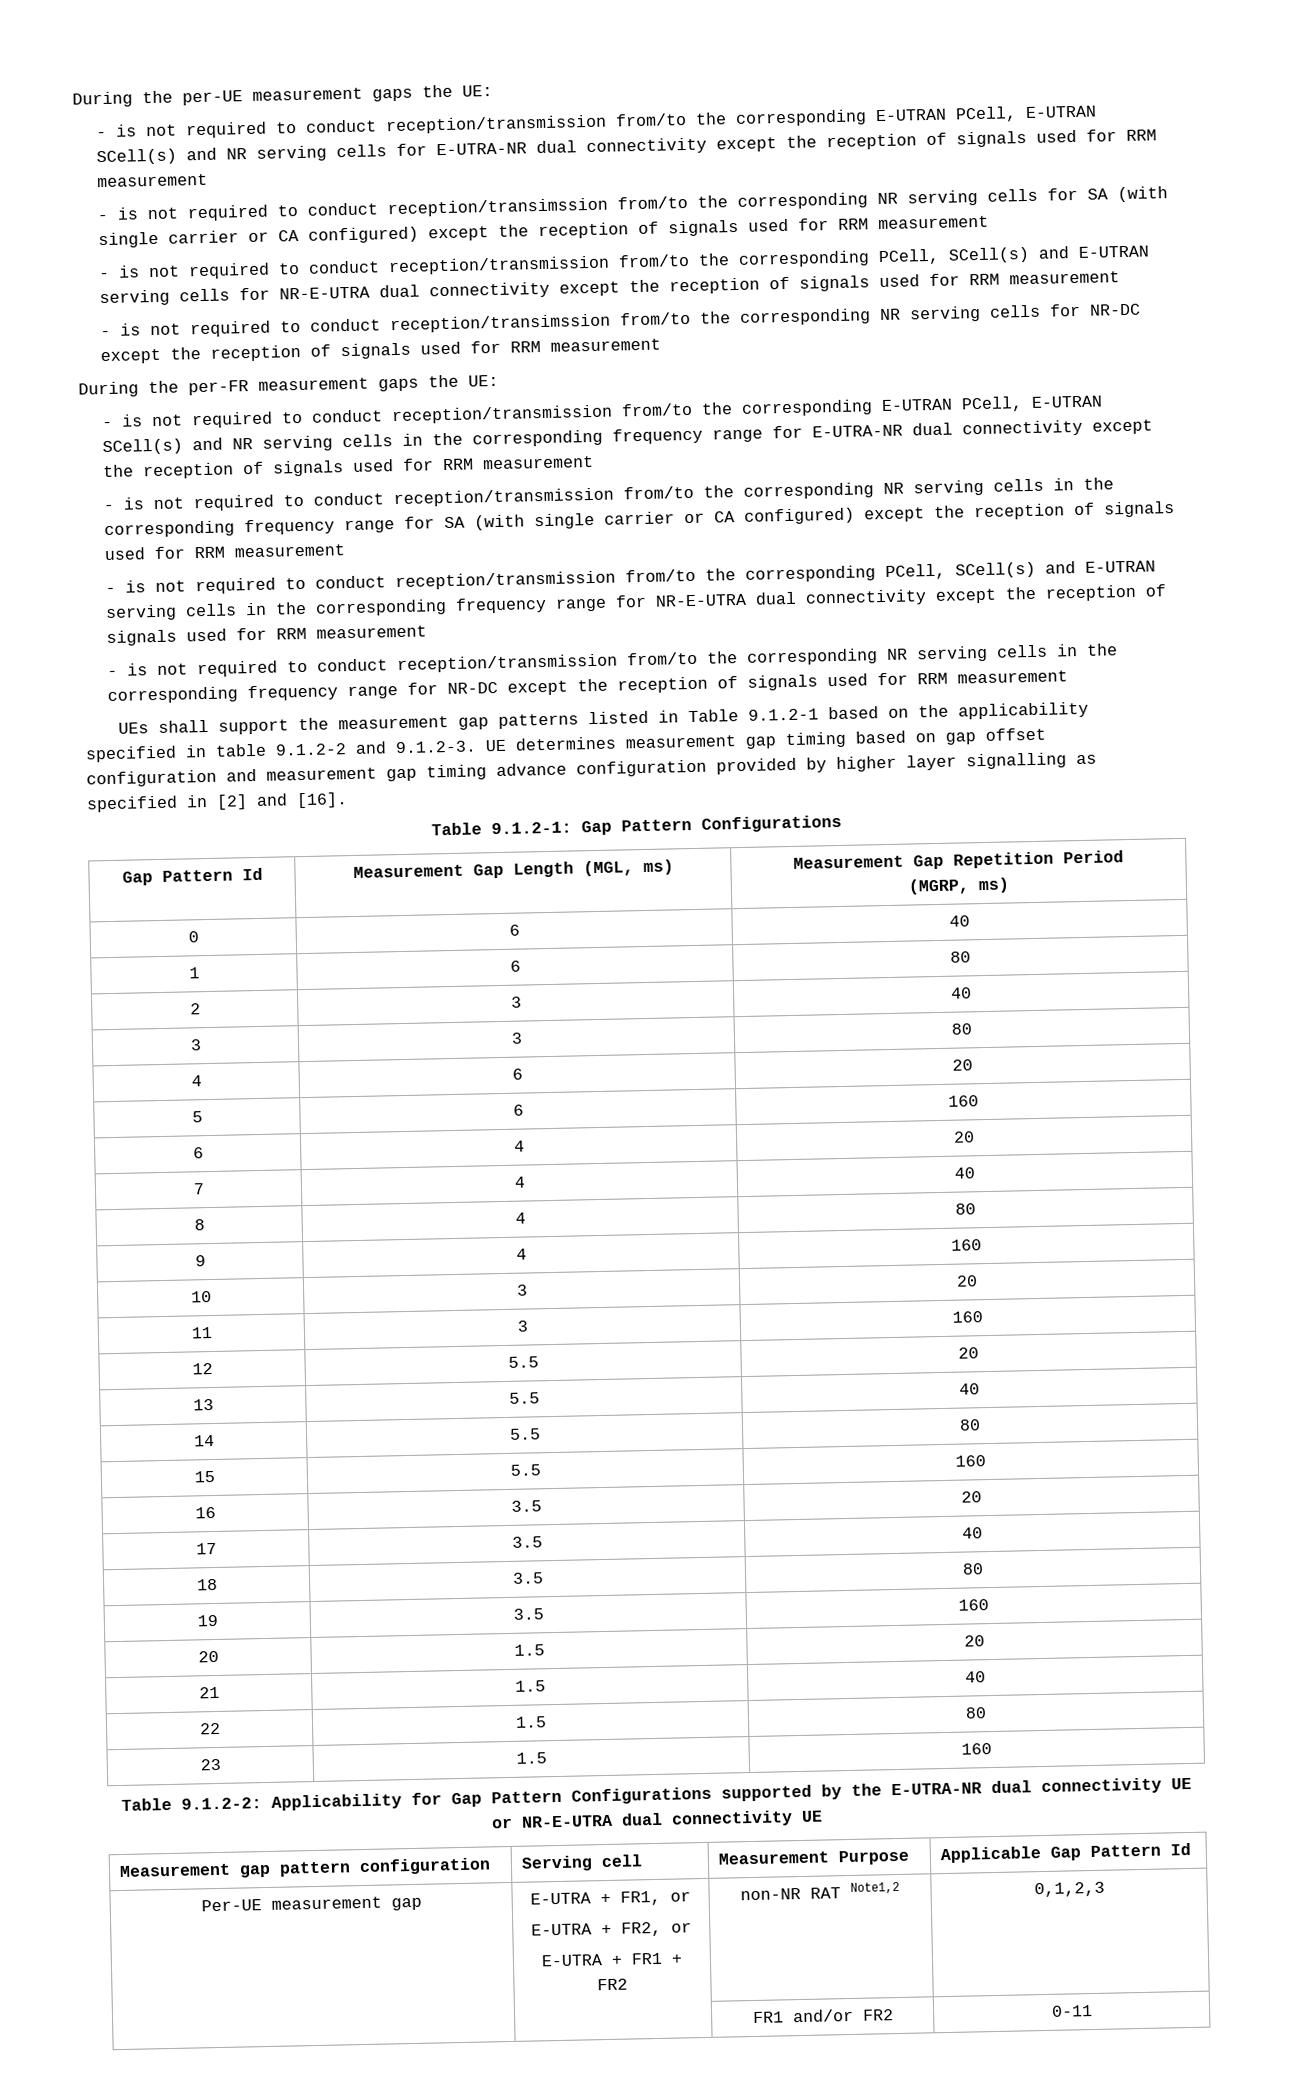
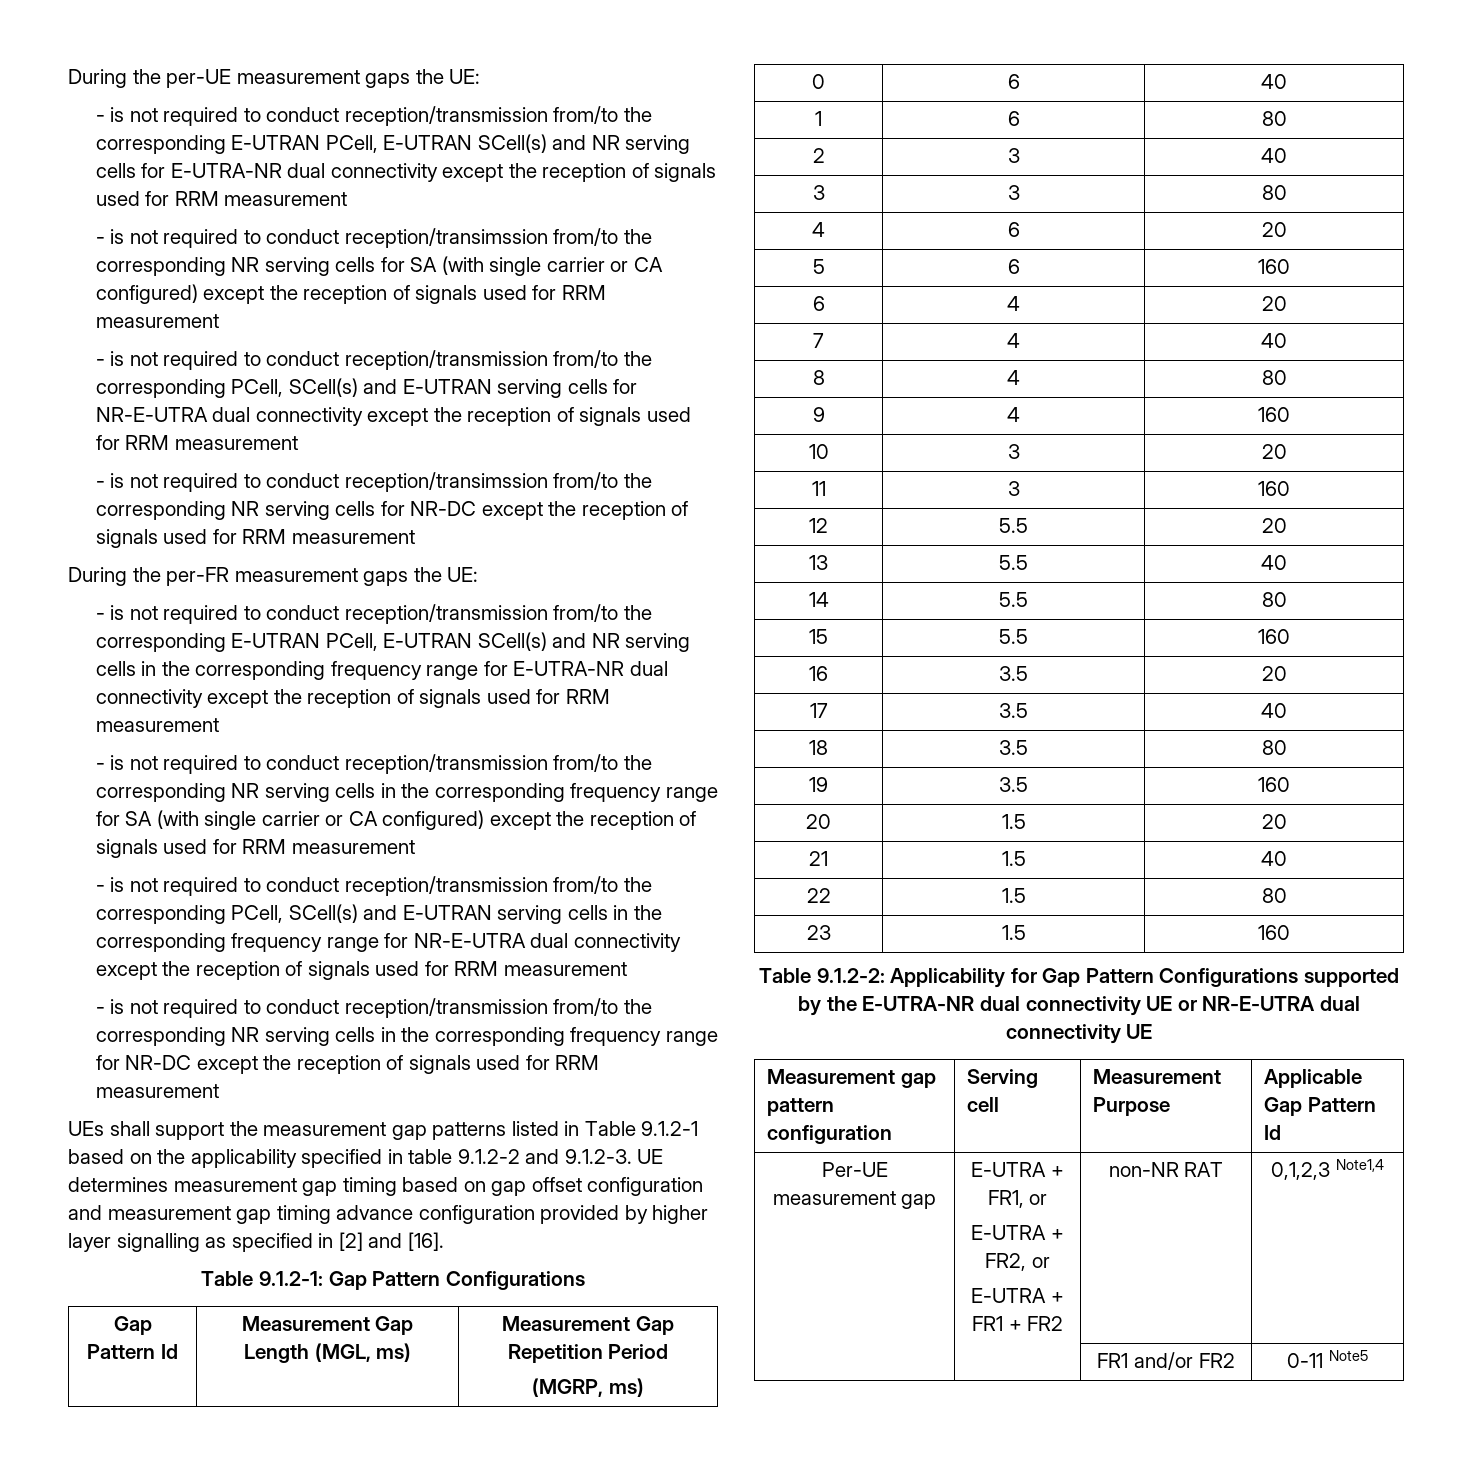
  Per-UE measurement gap | E-UTRA + FR1, or
  E-UTRA + FR2, or
- E-UTRA + FR1 + FR2 | non-NR RAT Note1,2 | 0,1,2,3
+ E-UTRA + FR1 + FR2 | non-NR RAT | 0,1,2,3 Note1,4
- | | FR1 and/or FR2 | 0-11
+ | | FR1 and/or FR2 | 0-11 Note5

